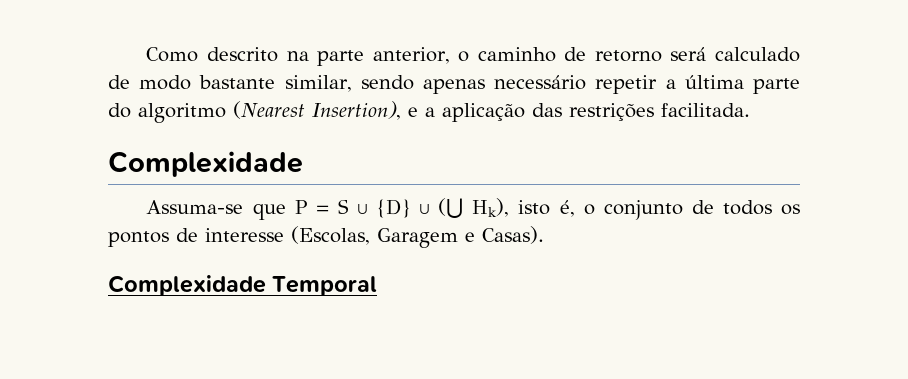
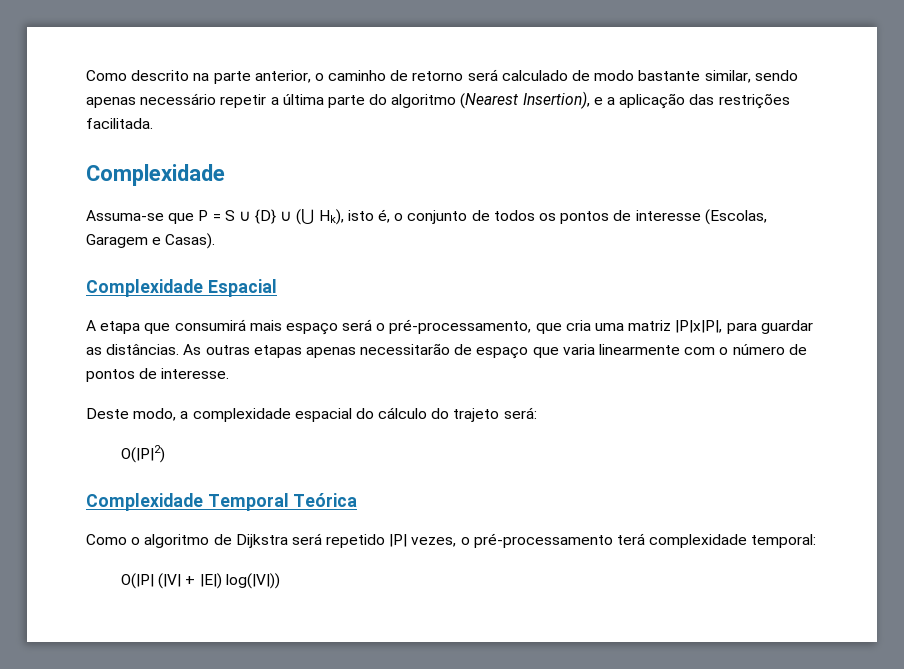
- Complexidade Temporal
+ Complexidade Espacial
+ A etapa que consumirá mais espaço será o pré-processamento, que cria uma matriz |P|x|P|, para guardar as distâncias. As outras etapas apenas necessitarão de espaço que varia linearmente com o número de pontos de interesse.
+ Deste modo, a complexidade espacial do cálculo do trajeto será:
+ O(|P|2)
+ Complexidade Temporal Teórica
+ Como o algoritmo de Dijkstra será repetido |P| vezes, o pré-processamento terá complexidade temporal:
+ O(|P| (|V| + |E|) log(|V|))

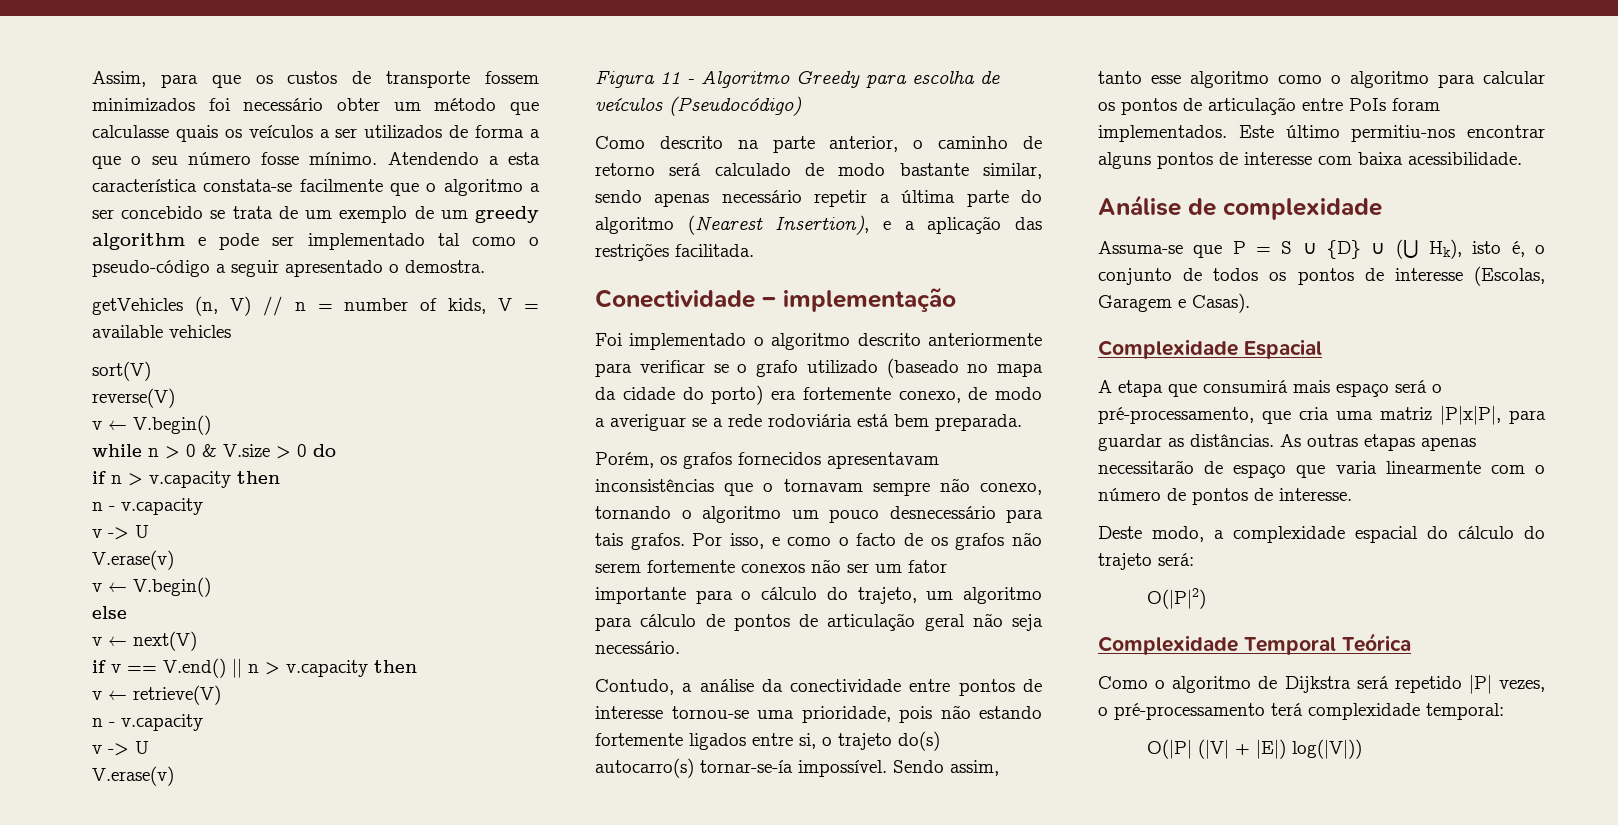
+ Assim, para que os custos de transporte fossem minimizados foi necessário obter um método que calculasse quais os veículos a ser utilizados de forma a que o seu número fosse mínimo. Atendendo a esta característica constata-se facilmente que o algoritmo a ser concebido se trata de um exemplo de um greedy algorithm e pode ser implementado tal como o pseudo-código a seguir apresentado o demostra.
+ getVehicles (n, V) // n = number of kids, V = available vehicles
+ sort(V)
+ reverse(V)
+ v ← V.begin()
+ while n > 0 & V.size > 0 do
+ if n > v.capacity then
+ n - v.capacity
+ v -> U
+ V.erase(v)
+ v ← V.begin()
+ else
+ v ← next(V)
+ if v == V.end() || n > v.capacity then
+ v ← retrieve(V)
+ n - v.capacity
+ v -> U
+ V.erase(v)
+ Figura 11 - Algoritmo Greedy para escolha de veículos (Pseudocódigo)
  Como descrito na parte anterior, o caminho de retorno será calculado de modo bastante similar, sendo apenas necessário repetir a última parte do algoritmo (Nearest Insertion), e a aplicação das restrições facilitada.
- Complexidade
+ Conectividade – implementação
+ Foi implementado o algoritmo descrito anteriormente para verificar se o grafo utilizado (baseado no mapa da cidade do porto) era fortemente conexo, de modo a averiguar se a rede rodoviária está bem preparada.
+ Porém, os grafos fornecidos apresentavam inconsistências que o tornavam sempre não conexo, tornando o algoritmo um pouco desnecessário para tais grafos. Por isso, e como o facto de os grafos não serem fortemente conexos não ser um fator importante para o cálculo do trajeto, um algoritmo para cálculo de pontos de articulação geral não seja necessário.
+ Contudo, a análise da conectividade entre pontos de interesse tornou-se uma prioridade, pois não estando fortemente ligados entre si, o trajeto do(s) autocarro(s) tornar-se-ía impossível. Sendo assim, tanto esse algoritmo como o algoritmo para calcular os pontos de articulação entre PoIs foram implementados. Este último permitiu-nos encontrar alguns pontos de interesse com baixa acessibilidade.
+ Análise de complexidade

